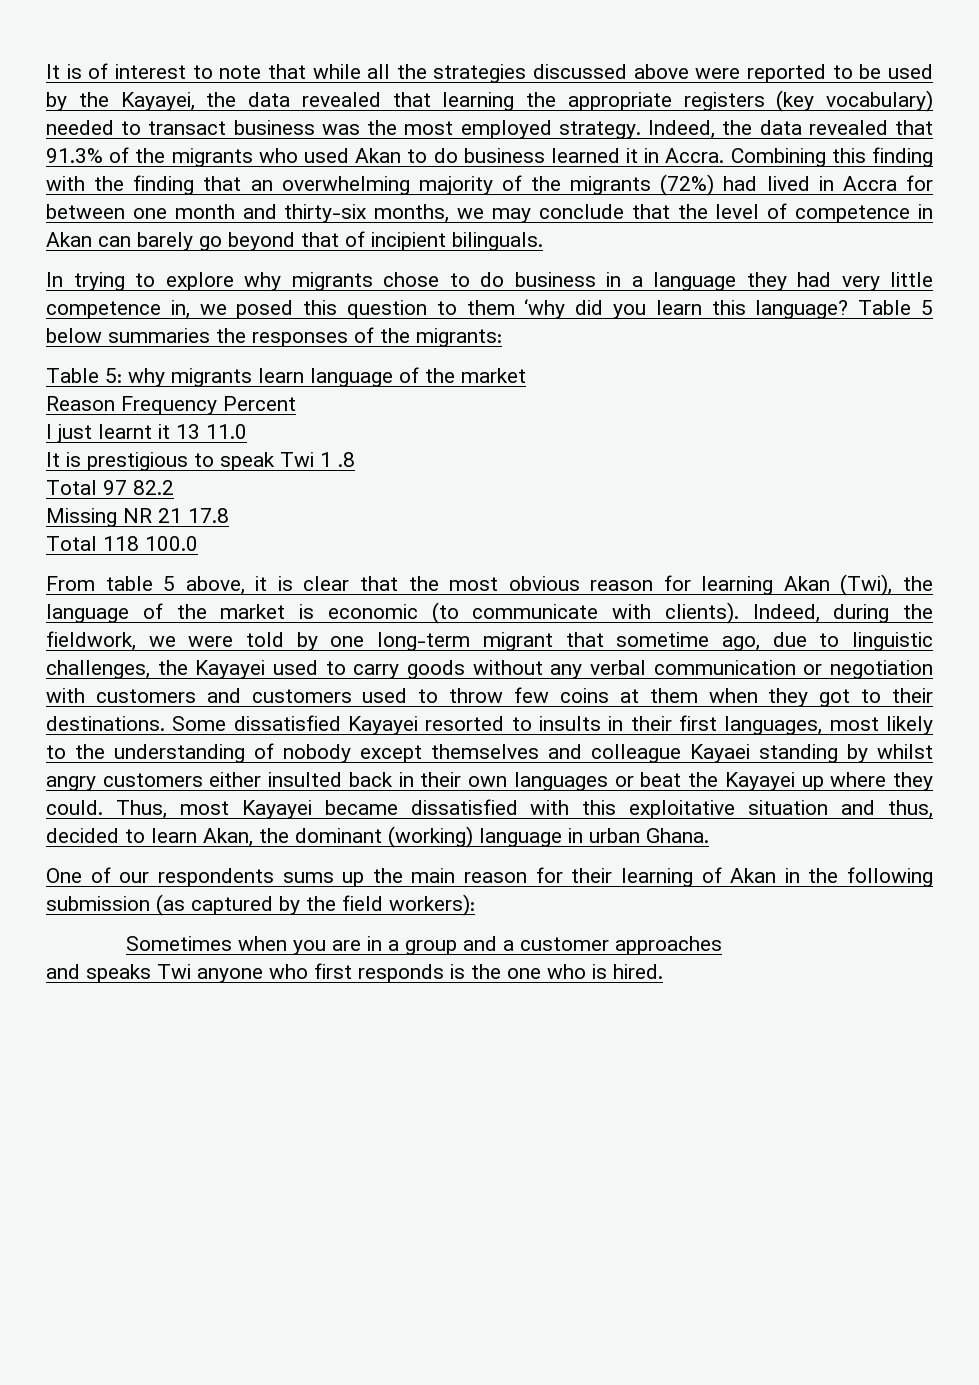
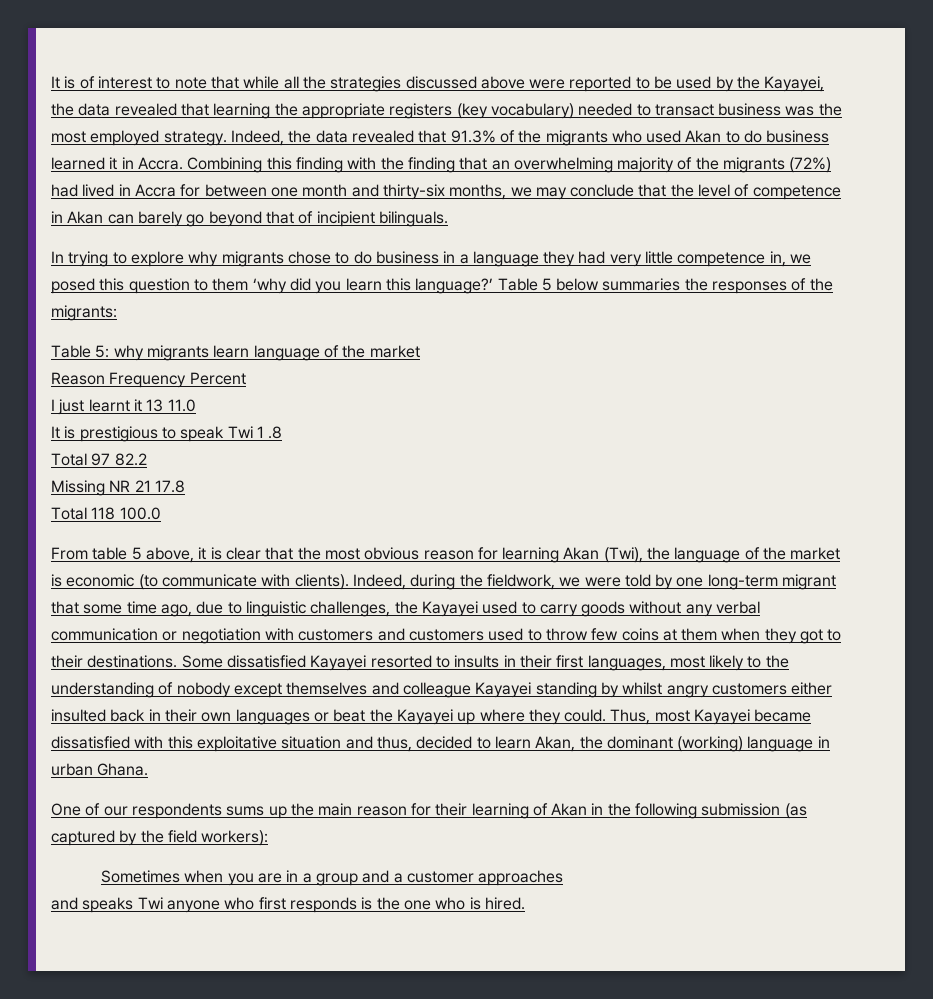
- In trying to explore why migrants chose to do business in a language they had very little competence in, we posed this question to them ‘why did you learn this language?
+ In trying to explore why migrants chose to do business in a language they had very little competence in, we posed this question to them ‘why did you learn this language?’
- Indeed, during the fieldwork, we were told by one long-term migrant that sometime ago, due to linguistic challenges, the Kayayei used to carry goods without any verbal communication or negotiation with customers and customers used to throw few coins at them when they got to their destinations.
+ Indeed, during the fieldwork, we were told by one long-term migrant that some time ago, due to linguistic challenges, the Kayayei used to carry goods without any verbal communication or negotiation with customers and customers used to throw few coins at them when they got to their destinations.
- Some dissatisfied Kayayei resorted to insults in their first languages, most likely to the understanding of nobody except themselves and colleague Kayaei standing by whilst angry customers either insulted back in their own languages or beat the Kayayei up where they could.
+ Some dissatisfied Kayayei resorted to insults in their first languages, most likely to the understanding of nobody except themselves and colleague Kayayei standing by whilst angry customers either insulted back in their own languages or beat the Kayayei up where they could.

